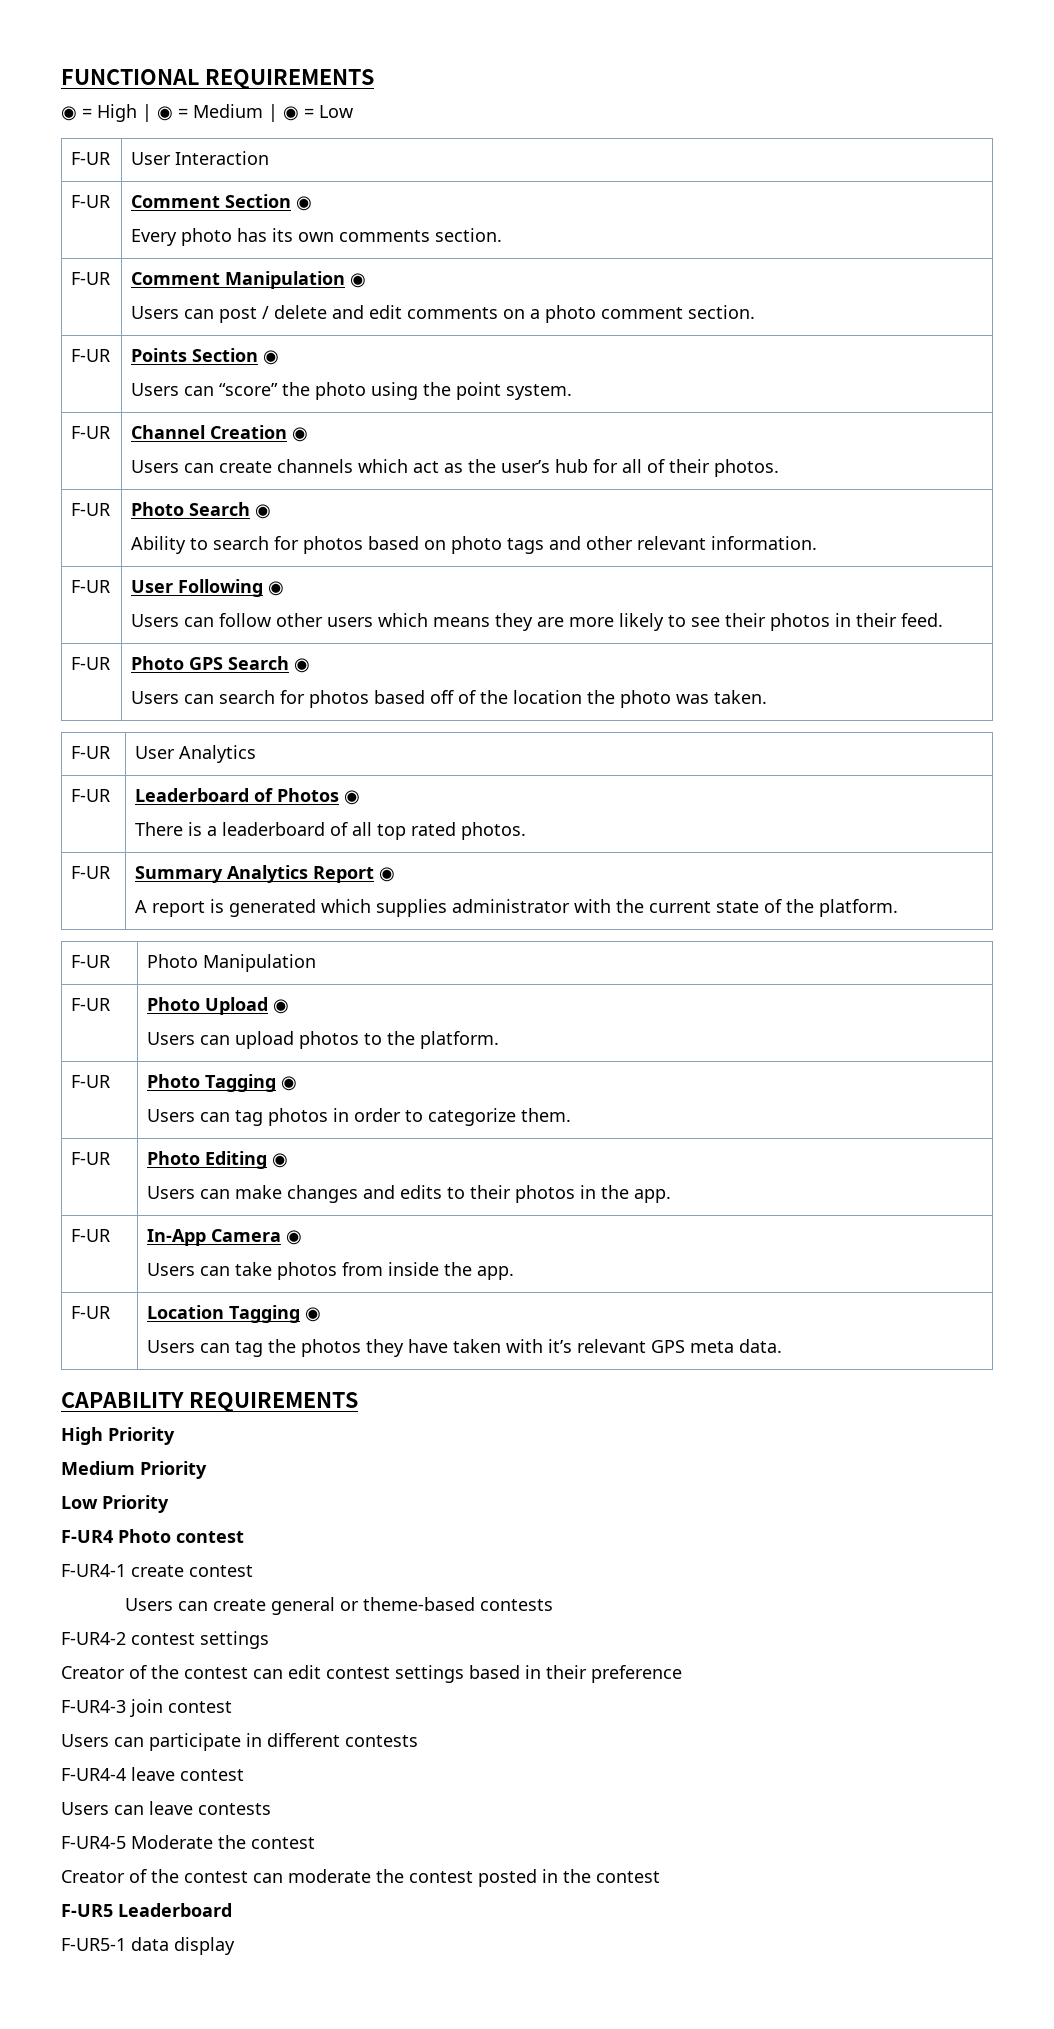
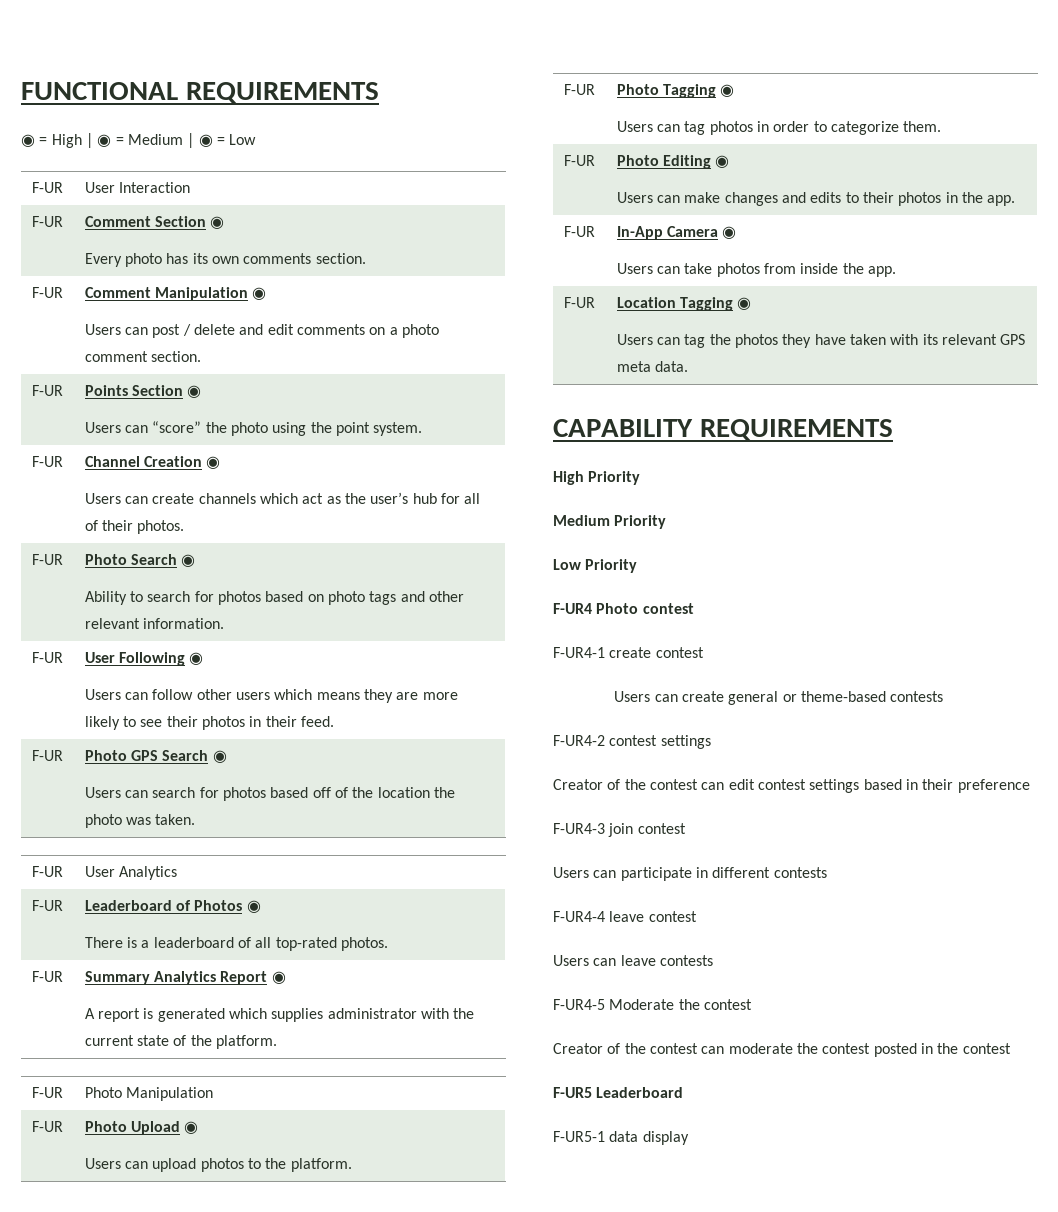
  F-UR | Leaderboard of Photos ◉
- There is a leaderboard of all top rated photos.
+ There is a leaderboard of all top-rated photos.
  F-UR | Location Tagging ◉
- Users can tag the photos they have taken with it’s relevant GPS meta data.
+ Users can tag the photos they have taken with its relevant GPS meta data.

